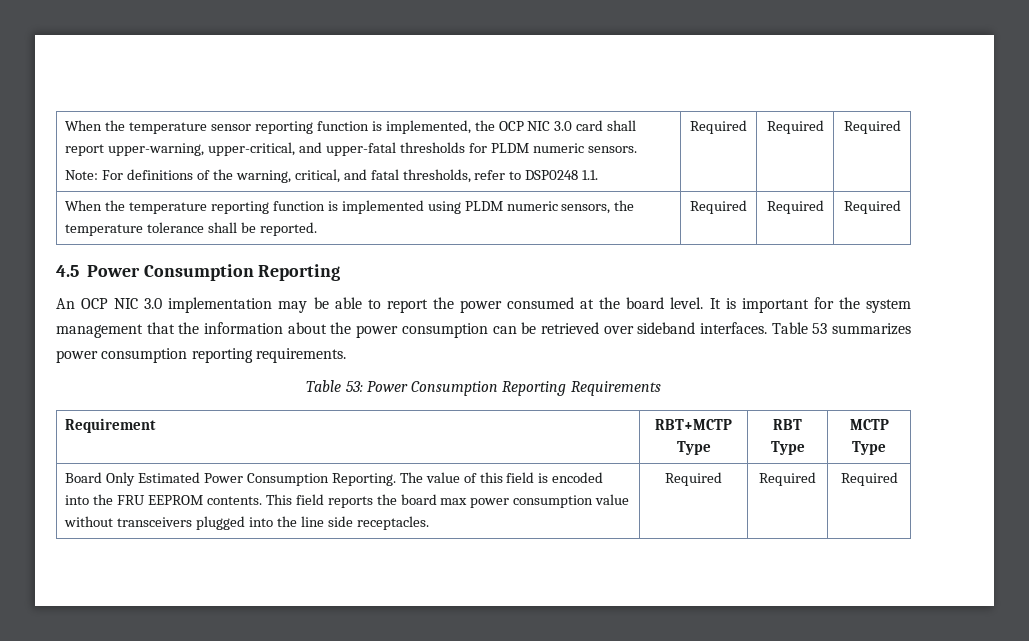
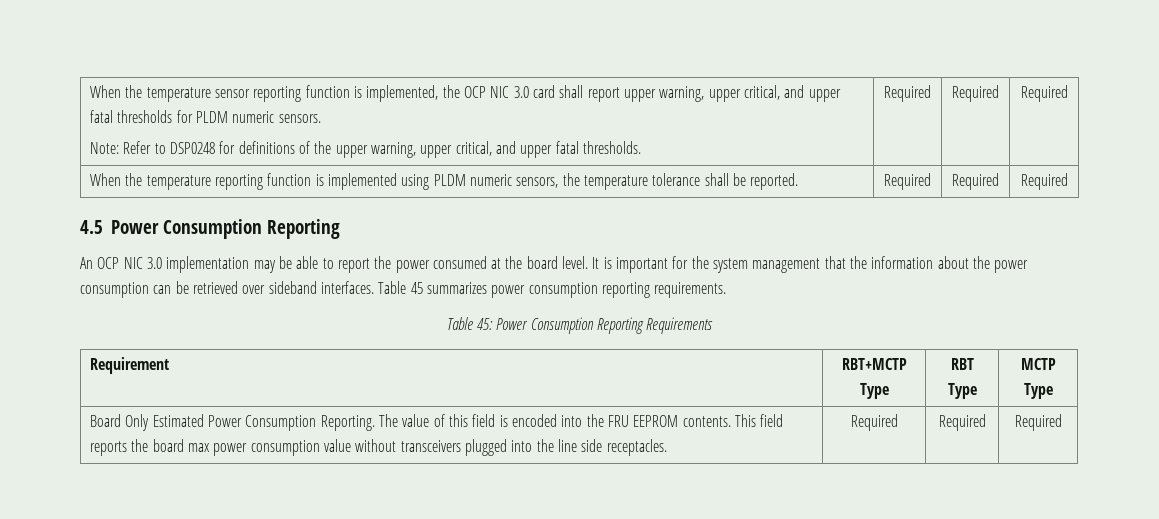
- When the temperature sensor reporting function is implemented, the OCP NIC 3.0 card shall report upper-warning, upper-critical, and upper-fatal thresholds for PLDM numeric sensors.
+ When the temperature sensor reporting function is implemented, the OCP NIC 3.0 card shall report upper warning, upper critical, and upper fatal thresholds for PLDM numeric sensors.
- Note: For definitions of the warning, critical, and fatal thresholds, refer to DSP0248 1.1.
+ Note: Refer to DSP0248 for definitions of the upper warning, upper critical, and upper fatal thresholds.
- Table 53 summarizes power consumption reporting requirements.
+ Table 45 summarizes power consumption reporting requirements.
- Table 53: Power Consumption Reporting Requirements
+ Table 45: Power Consumption Reporting Requirements

